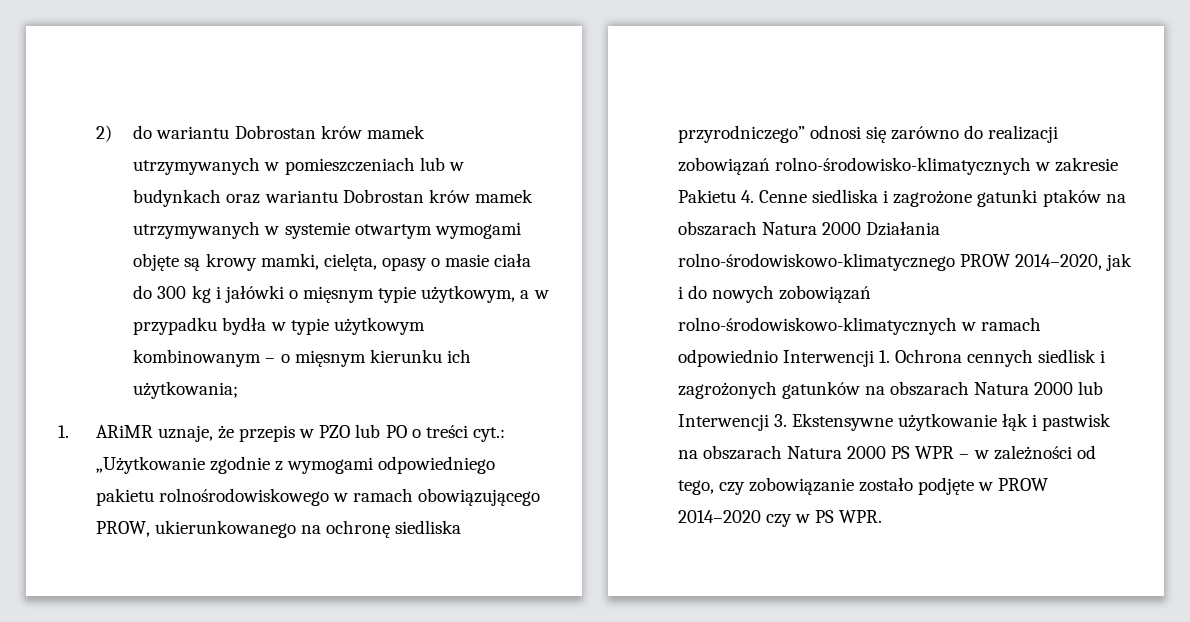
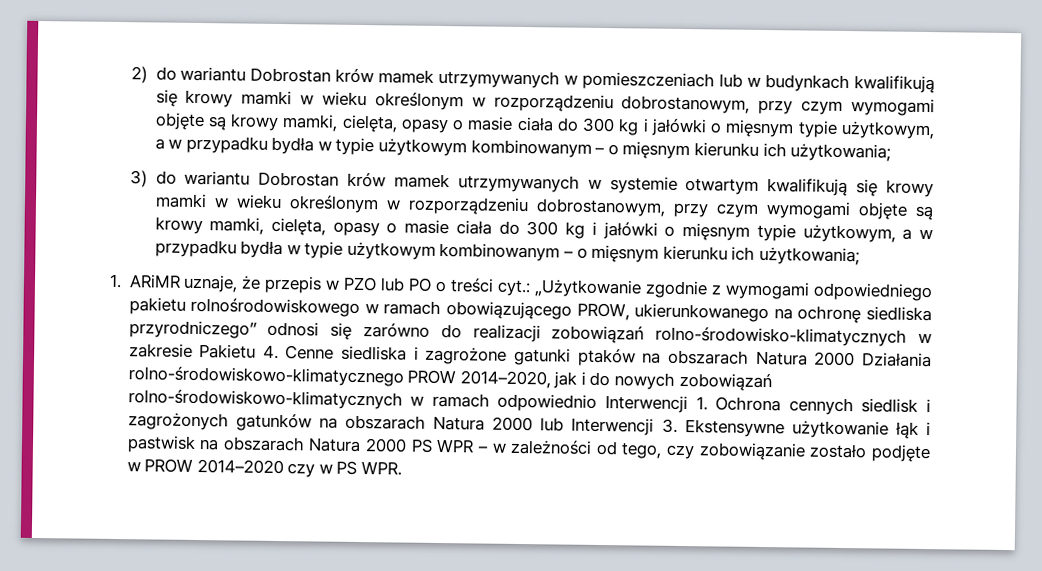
- 2) do wariantu Dobrostan krów mamek utrzymywanych w pomieszczeniach lub w budynkach oraz wariantu Dobrostan krów mamek utrzymywanych w systemie otwartym wymogami objęte są krowy mamki, cielęta, opasy o masie ciała do 300 kg i jałówki o mięsnym typie użytkowym, a w przypadku bydła w typie użytkowym kombinowanym – o mięsnym kierunku ich użytkowania;
+ 2) do wariantu Dobrostan krów mamek utrzymywanych w pomieszczeniach lub w budynkach kwalifikują się krowy mamki w wieku określonym w rozporządzeniu dobrostanowym, przy czym wymogami objęte są krowy mamki, cielęta, opasy o masie ciała do 300 kg i jałówki o mięsnym typie użytkowym, a w przypadku bydła w typie użytkowym kombinowanym – o mięsnym kierunku ich użytkowania;
+ 3) do wariantu Dobrostan krów mamek utrzymywanych w systemie otwartym kwalifikują się krowy mamki w wieku określonym w rozporządzeniu dobrostanowym, przy czym wymogami objęte są krowy mamki, cielęta, opasy o masie ciała do 300 kg i jałówki o mięsnym typie użytkowym, a w przypadku bydła w typie użytkowym kombinowanym – o mięsnym kierunku ich użytkowania;

